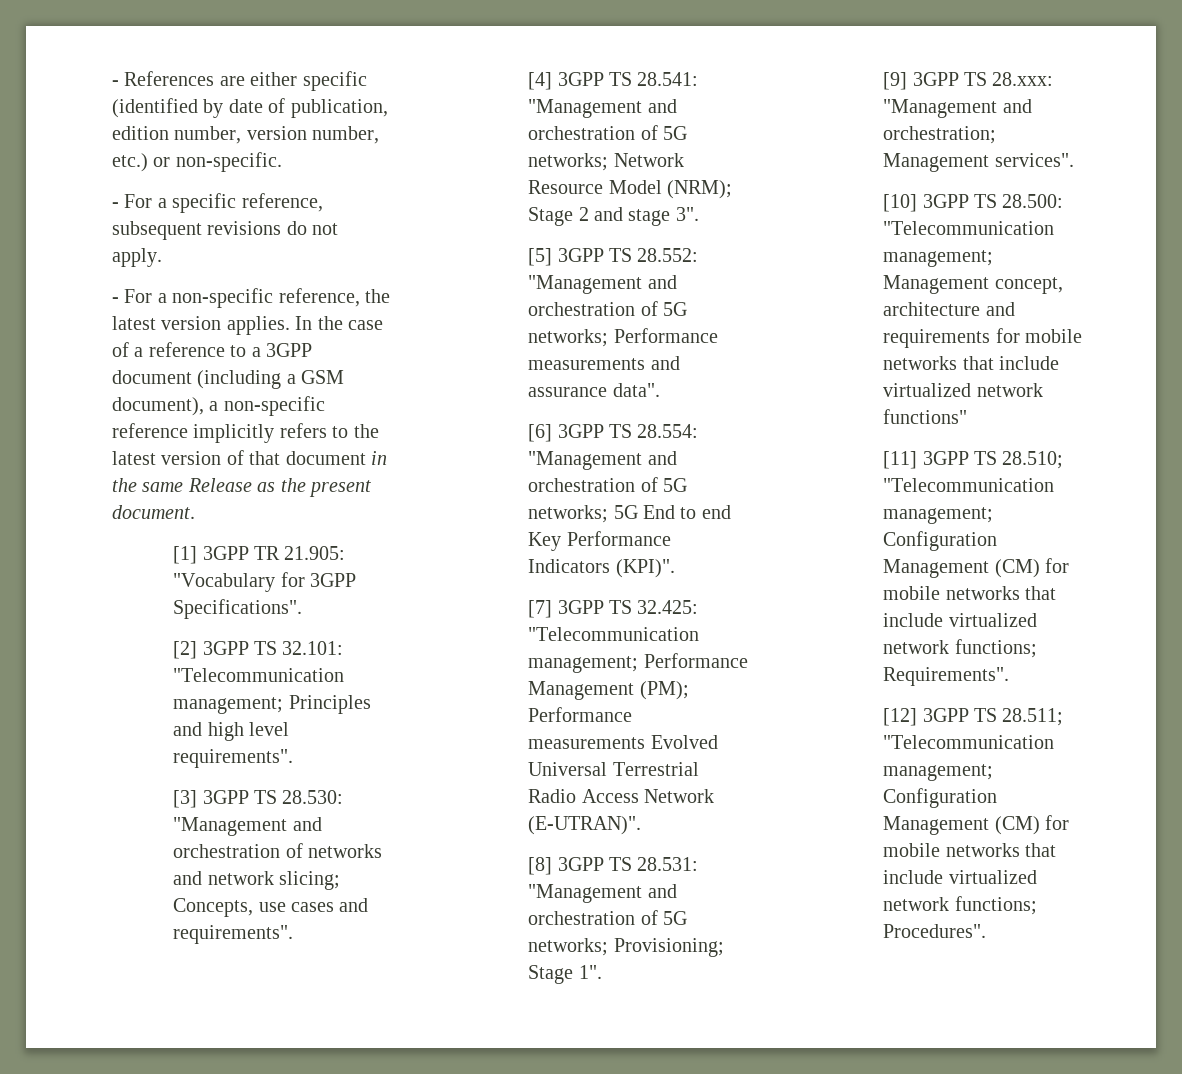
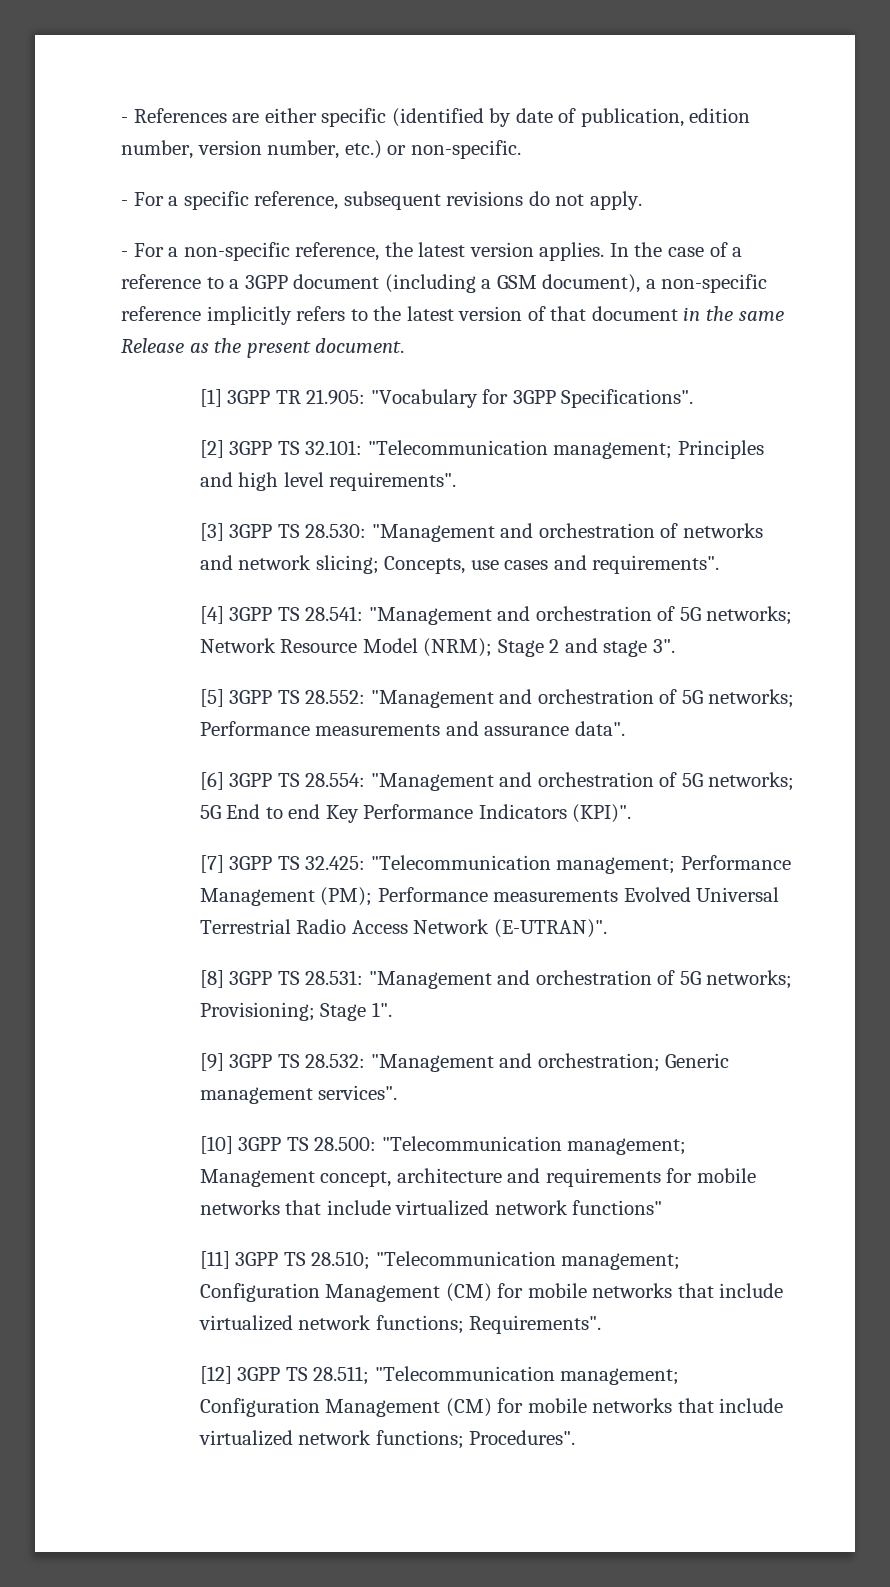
- [9] 3GPP TS 28.xxx: "Management and orchestration; Management services".
+ [9] 3GPP TS 28.532: "Management and orchestration; Generic management services".

